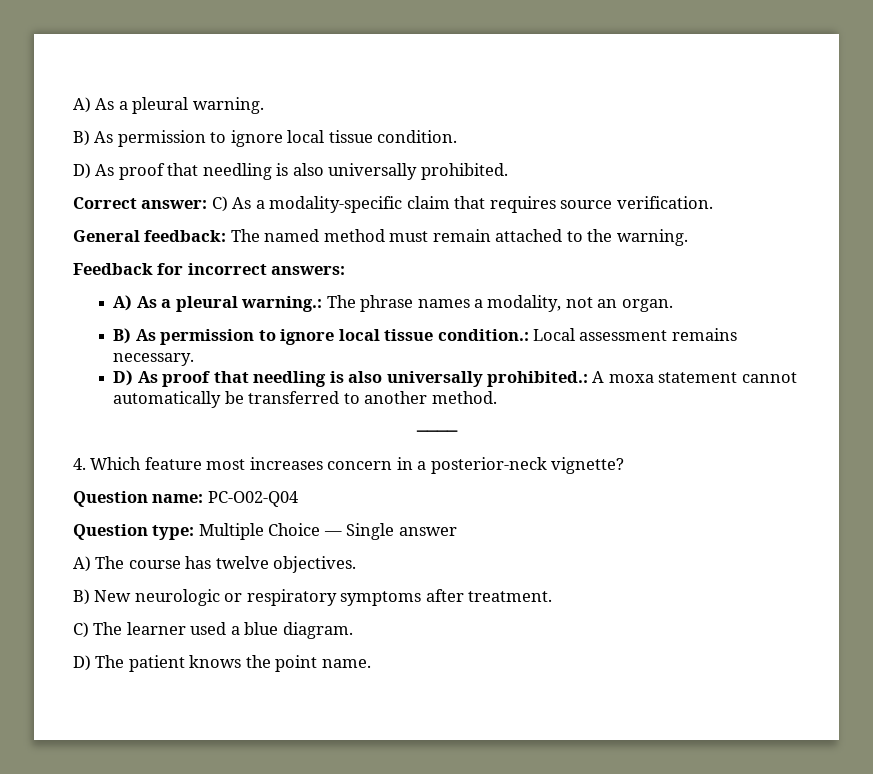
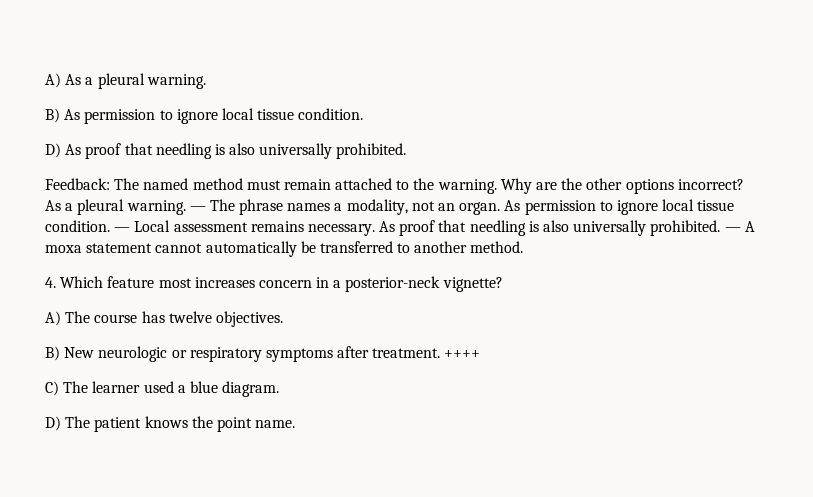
- Correct answer: C) As a modality-specific claim that requires source verification.
- General feedback: The named method must remain attached to the warning.
- Feedback for incorrect answers:
- A) As a pleural warning.: The phrase names a modality, not an organ.
- B) As permission to ignore local tissue condition.: Local assessment remains necessary.
- D) As proof that needling is also universally prohibited.: A moxa statement cannot automatically be transferred to another method.
+ Feedback: The named method must remain attached to the warning. Why are the other options incorrect? As a pleural warning. — The phrase names a modality, not an organ. As permission to ignore local tissue condition. — Local assessment remains necessary. As proof that needling is also universally prohibited. — A moxa statement cannot automatically be transferred to another method.
- ────
- Question name: PC-O02-Q04
- Question type: Multiple Choice — Single answer
+ ++++

